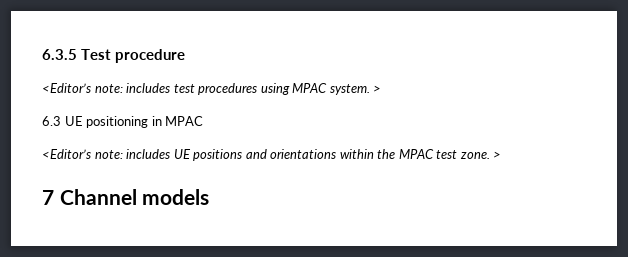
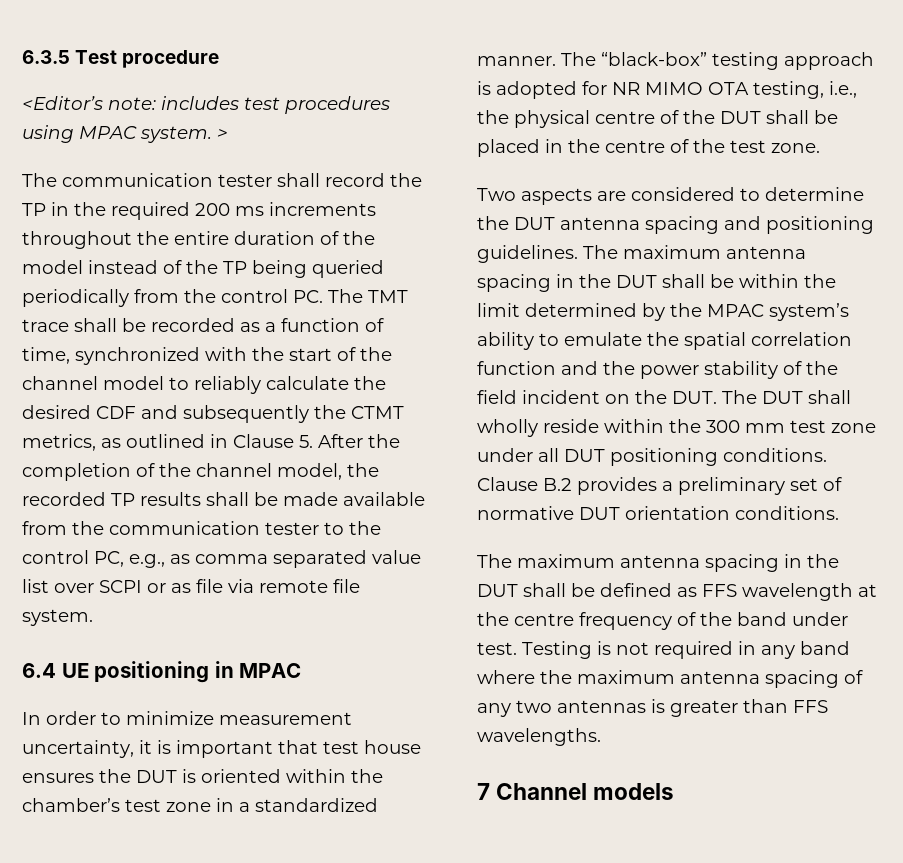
- 6.3 UE positioning in MPAC
- <Editor’s note: includes UE positions and orientations within the MPAC test zone. >
+ The communication tester shall record the TP in the required 200 ms increments throughout the entire duration of the model instead of the TP being queried periodically from the control PC. The TMT trace shall be recorded as a function of time, synchronized with the start of the channel model to reliably calculate the desired CDF and subsequently the CTMT metrics, as outlined in Clause 5. After the completion of the channel model, the recorded TP results shall be made available from the communication tester to the control PC, e.g., as comma separated value list over SCPI or as file via remote file system.
+ 6.4 UE positioning in MPAC
+ In order to minimize measurement uncertainty, it is important that test house ensures the DUT is oriented within the chamber’s test zone in a standardized manner. The “black-box” testing approach is adopted for NR MIMO OTA testing, i.e., the physical centre of the DUT shall be placed in the centre of the test zone.
+ Two aspects are considered to determine the DUT antenna spacing and positioning guidelines. The maximum antenna spacing in the DUT shall be within the limit determined by the MPAC system’s ability to emulate the spatial correlation function and the power stability of the field incident on the DUT. The DUT shall wholly reside within the 300 mm test zone under all DUT positioning conditions. Clause B.2 provides a preliminary set of normative DUT orientation conditions.
+ The maximum antenna spacing in the DUT shall be defined as FFS wavelength at the centre frequency of the band under test. Testing is not required in any band where the maximum antenna spacing of any two antennas is greater than FFS wavelengths.

